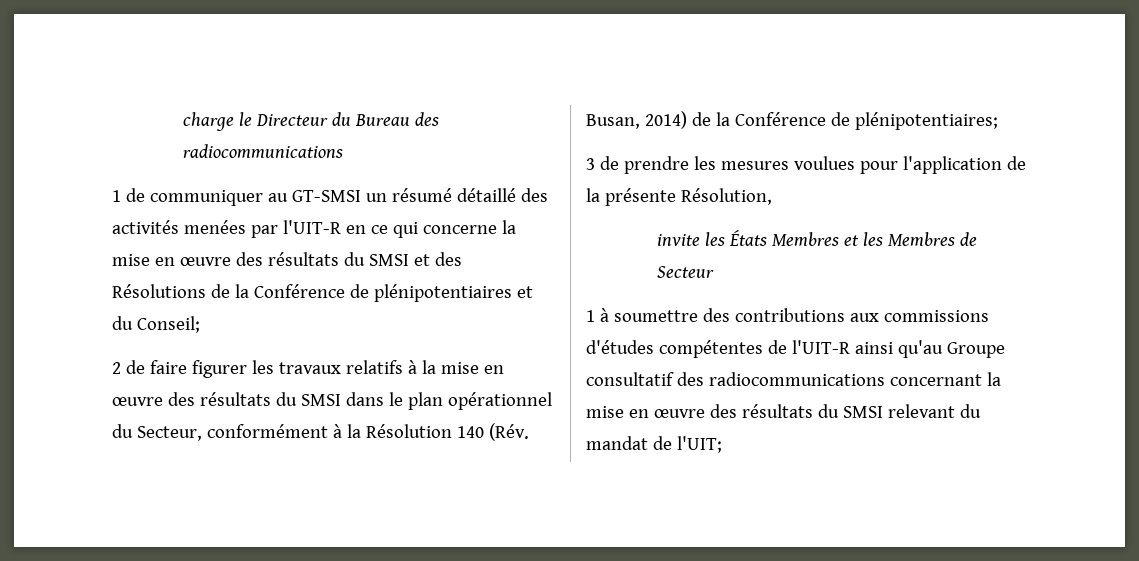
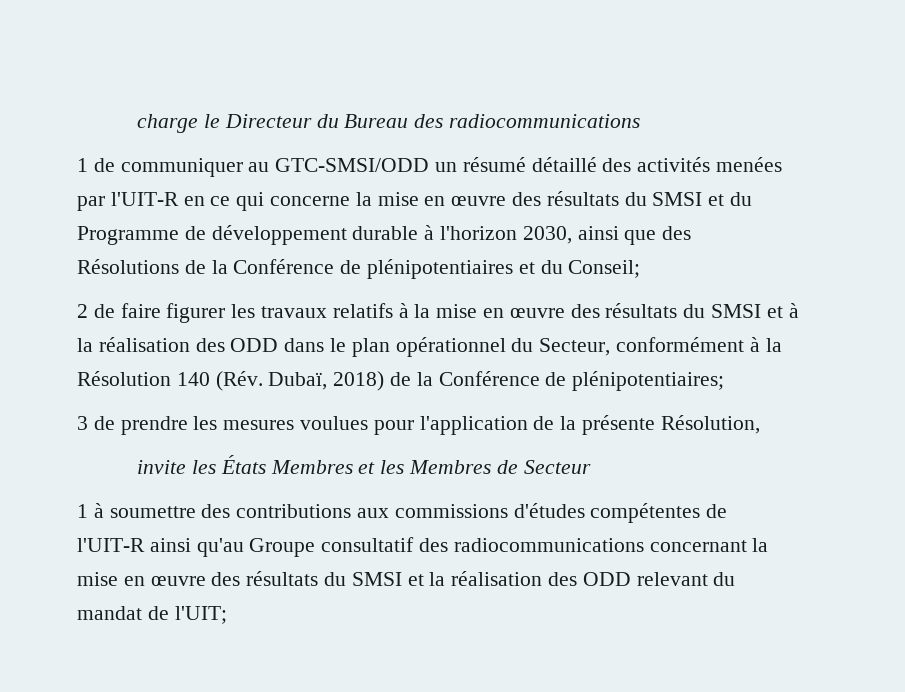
- 1 de communiquer au GT-SMSI un résumé détaillé des activités menées par l'UIT-R en ce qui concerne la mise en œuvre des résultats du SMSI et des Résolutions de la Conférence de plénipotentiaires et du Conseil;
+ 1 de communiquer au GTC-SMSI/ODD un résumé détaillé des activités menées par l'UIT-R en ce qui concerne la mise en œuvre des résultats du SMSI et du Programme de développement durable à l'horizon 2030, ainsi que des Résolutions de la Conférence de plénipotentiaires et du Conseil;
- 2 de faire figurer les travaux relatifs à la mise en œuvre des résultats du SMSI dans le plan opérationnel du Secteur, conformément à la Résolution 140 (Rév. Busan, 2014) de la Conférence de plénipotentiaires;
+ 2 de faire figurer les travaux relatifs à la mise en œuvre des résultats du SMSI et à la réalisation des ODD dans le plan opérationnel du Secteur, conformément à la Résolution 140 (Rév. Dubaï, 2018) de la Conférence de plénipotentiaires;
- 1 à soumettre des contributions aux commissions d'études compétentes de l'UIT-R ainsi qu'au Groupe consultatif des radiocommunications concernant la mise en œuvre des résultats du SMSI relevant du mandat de l'UIT;
+ 1 à soumettre des contributions aux commissions d'études compétentes de l'UIT-R ainsi qu'au Groupe consultatif des radiocommunications concernant la mise en œuvre des résultats du SMSI et la réalisation des ODD relevant du mandat de l'UIT;

